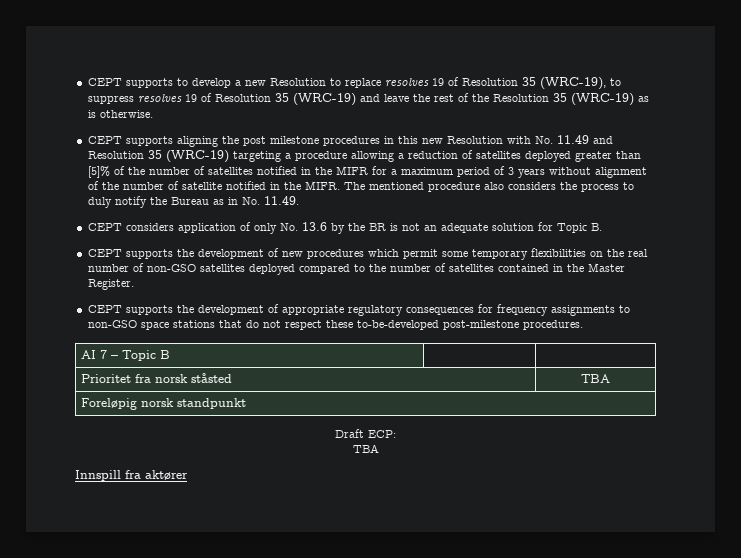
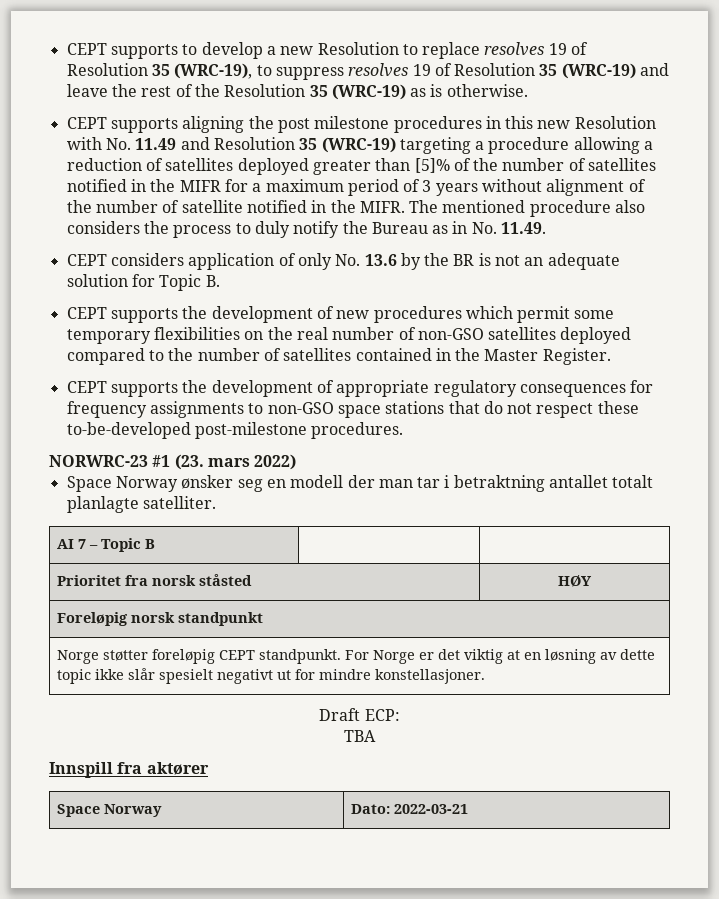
+ NORWRC-23 #1 (23. mars 2022)
+ Space Norway ønsker seg en modell der man tar i betraktning antallet totalt planlagte satelliter.
- Prioritet fra norsk ståsted | TBA
+ Prioritet fra norsk ståsted | HØY
+ Norge støtter foreløpig CEPT standpunkt. For Norge er det viktig at en løsning av dette topic ikke slår spesielt negativt ut for mindre konstellasjoner.
+ Space Norway | Dato: 2022-03-21

